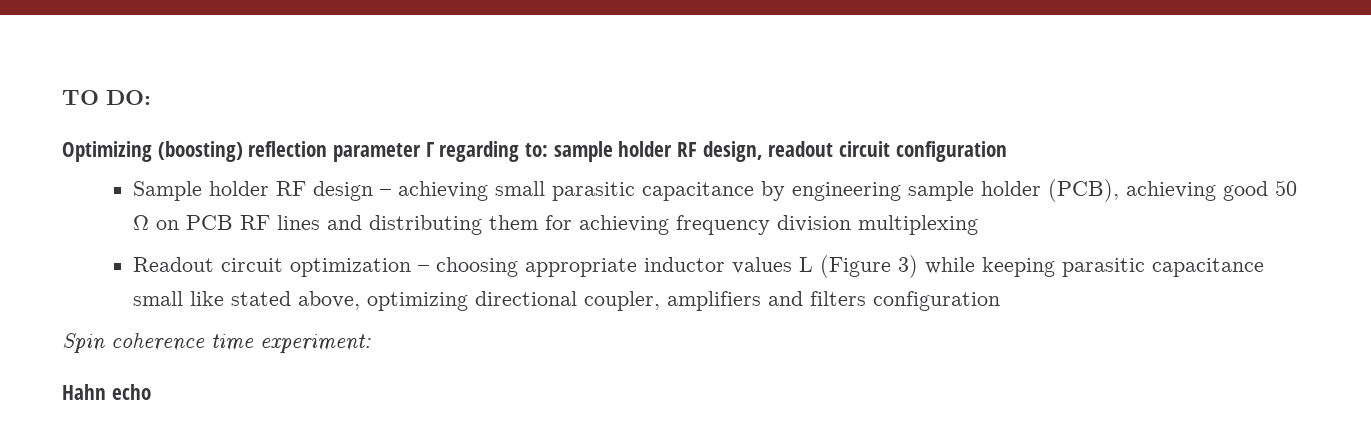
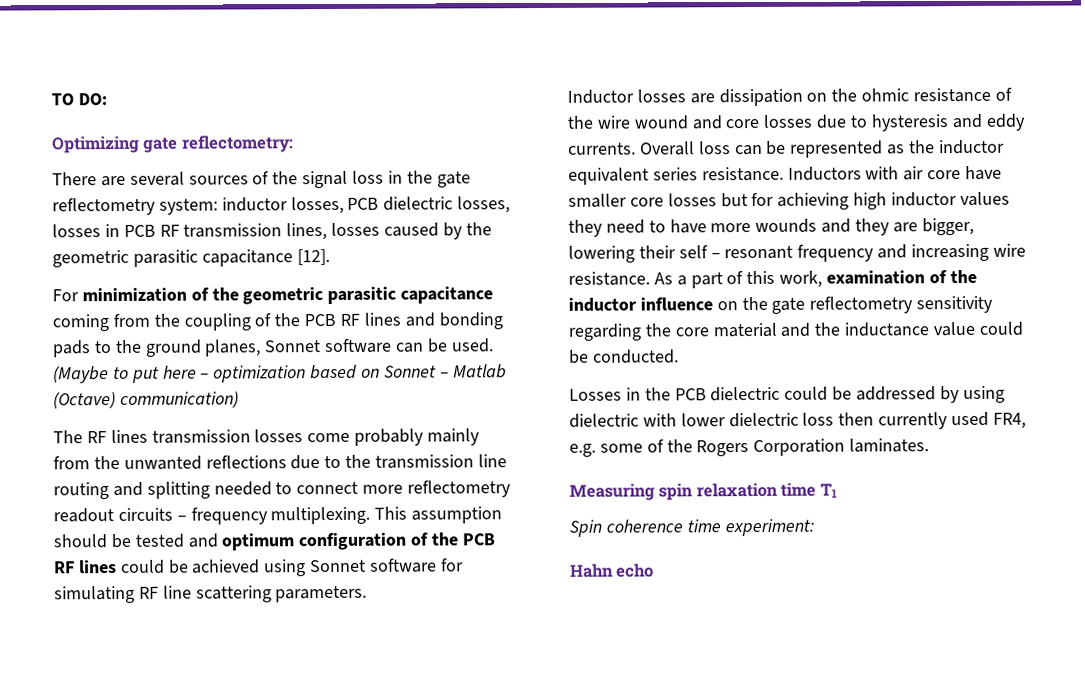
- Optimizing (boosting) reflection parameter Γ regarding to: sample holder RF design, readout circuit configuration
- Sample holder RF design – achieving small parasitic capacitance by engineering sample holder (PCB), achieving good 50 Ω on PCB RF lines and distributing them for achieving frequency division multiplexing
- Readout circuit optimization – choosing appropriate inductor values L (Figure 3) while keeping parasitic capacitance small like stated above, optimizing directional coupler, amplifiers and filters configuration
+ Optimizing gate reflectometry:
+ There are several sources of the signal loss in the gate reflectometry system: inductor losses, PCB dielectric losses, losses in PCB RF transmission lines, losses caused by the geometric parasitic capacitance [12].
+ For minimization of the geometric parasitic capacitance coming from the coupling of the PCB RF lines and bonding pads to the ground planes, Sonnet software can be used. (Maybe to put here – optimization based on Sonnet – Matlab (Octave) communication)
+ The RF lines transmission losses come probably mainly from the unwanted reflections due to the transmission line routing and splitting needed to connect more reflectometry readout circuits – frequency multiplexing. This assumption should be tested and optimum configuration of the PCB RF lines could be achieved using Sonnet software for simulating RF line scattering parameters.
+ Inductor losses are dissipation on the ohmic resistance of the wire wound and core losses due to hysteresis and eddy currents. Overall loss can be represented as the inductor equivalent series resistance. Inductors with air core have smaller core losses but for achieving high inductor values they need to have more wounds and they are bigger, lowering their self – resonant frequency and increasing wire resistance. As a part of this work, examination of the inductor influence on the gate reflectometry sensitivity regarding the core material and the inductance value could be conducted.
+ Losses in the PCB dielectric could be addressed by using dielectric with lower dielectric loss then currently used FR4, e.g. some of the Rogers Corporation laminates.
+ Measuring spin relaxation time T1

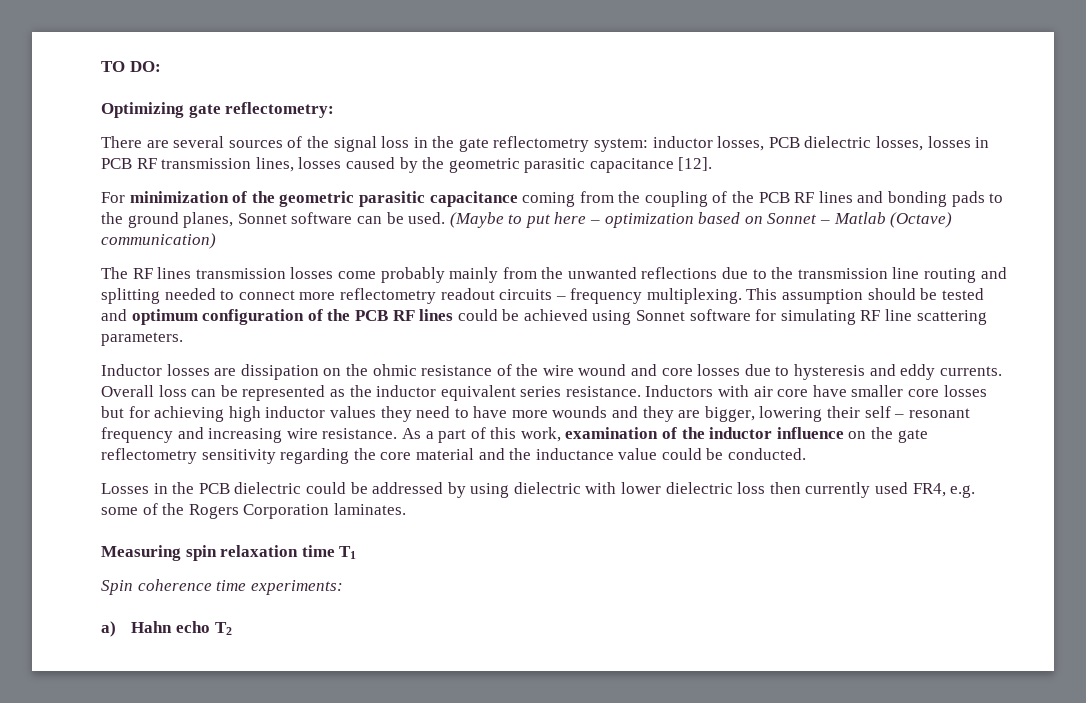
- Spin coherence time experiment:
- Hahn echo
+ Spin coherence time experiments:
+ a) Hahn echo T2

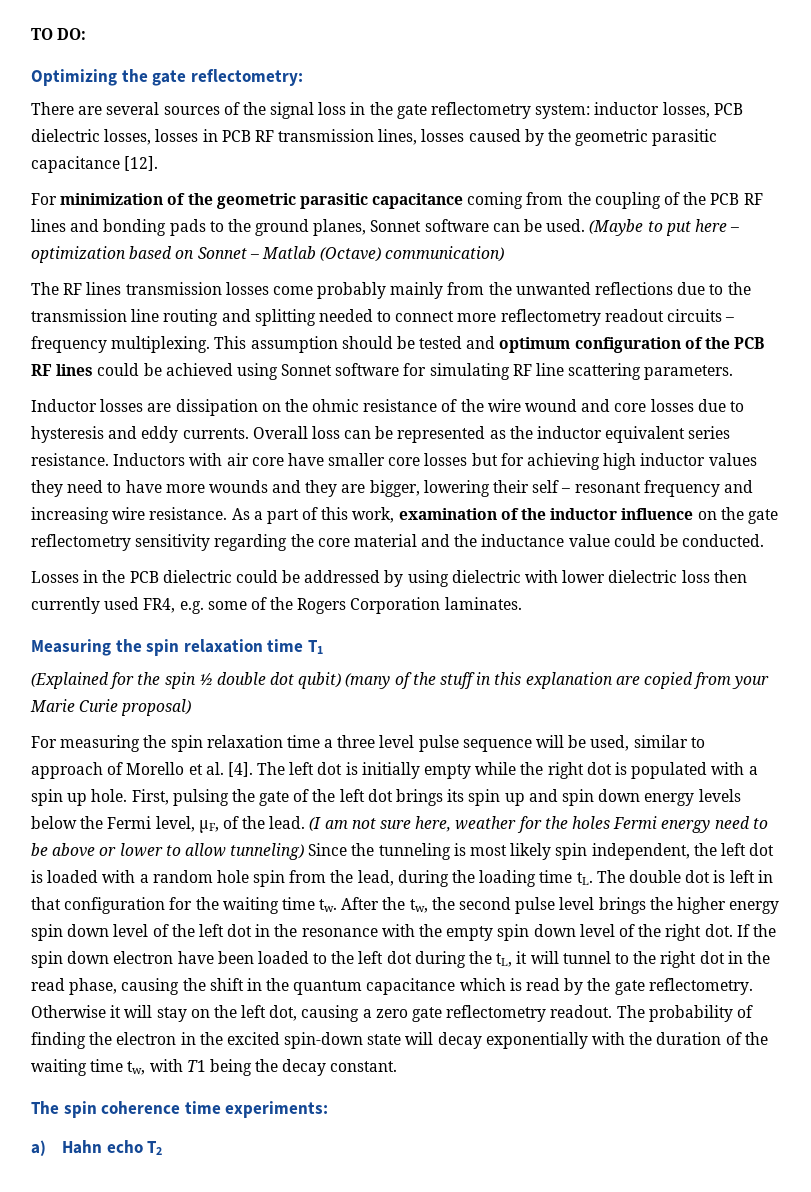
- Optimizing gate reflectometry:
+ Optimizing the gate reflectometry:
- Measuring spin relaxation time T1
+ Measuring the spin relaxation time T1
- Spin coherence time experiments:
+ (Explained for the spin ½ double dot qubit) (many of the stuff in this explanation are copied from your Marie Curie proposal)
+ For measuring the spin relaxation time a three level pulse sequence will be used, similar to approach of Morello et al. [4]. The left dot is initially empty while the right dot is populated with a spin up hole. First, pulsing the gate of the left dot brings its spin up and spin down energy levels below the Fermi level, μF, of the lead. (I am not sure here, weather for the holes Fermi energy need to be above or lower to allow tunneling) Since the tunneling is most likely spin independent, the left dot is loaded with a random hole spin from the lead, during the loading time tL. The double dot is left in that configuration for the waiting time tw. After the tw, the second pulse level brings the higher energy spin down level of the left dot in the resonance with the empty spin down level of the right dot. If the spin down electron have been loaded to the left dot during the tL, it will tunnel to the right dot in the read phase, causing the shift in the quantum capacitance which is read by the gate reflectometry. Otherwise it will stay on the left dot, causing a zero gate reflectometry readout. The probability of finding the electron in the excited spin-down state will decay exponentially with the duration of the waiting time tw, with T1 being the decay constant.
+ The spin coherence time experiments:

